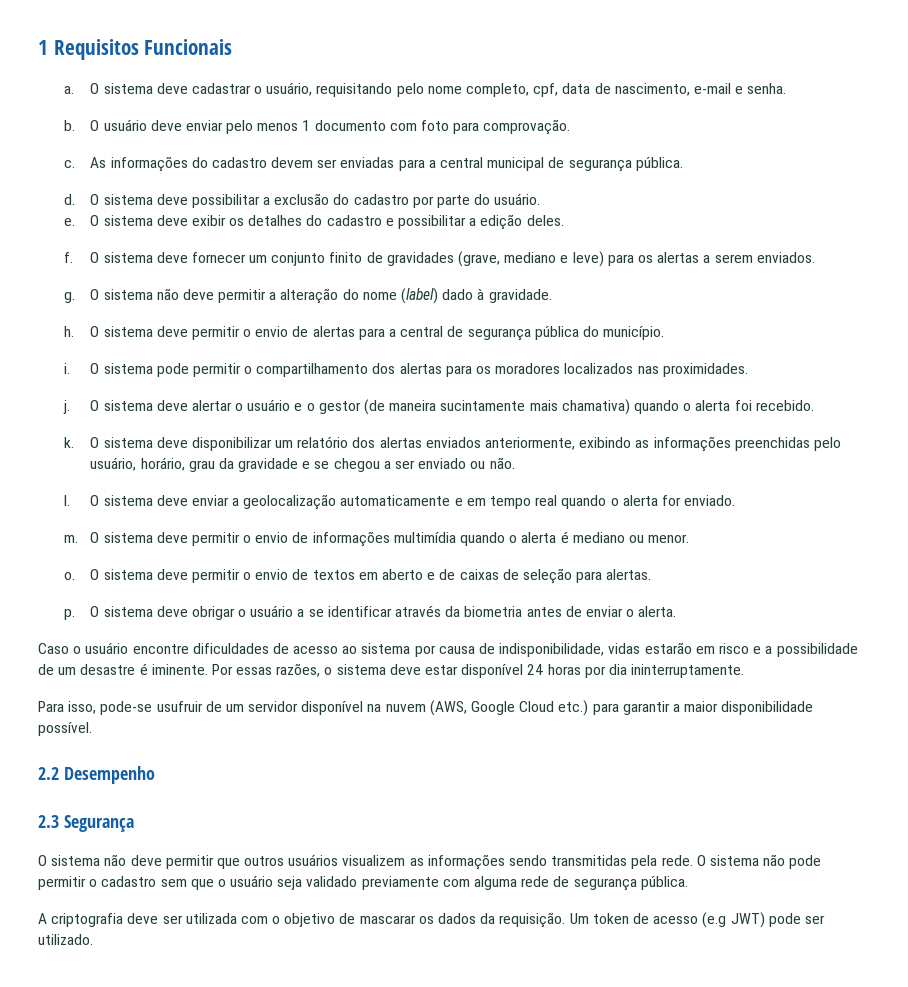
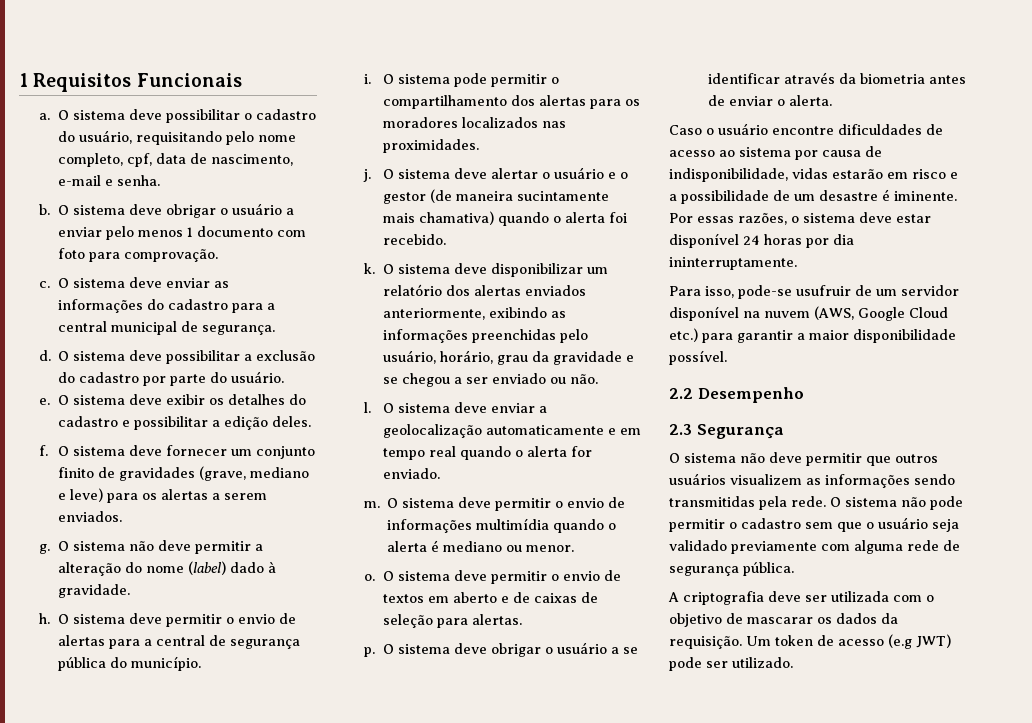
- O sistema deve cadastrar o usuário, requisitando pelo nome completo, cpf, data de nascimento, e-mail e senha.
+ O sistema deve possibilitar o cadastro do usuário, requisitando pelo nome completo, cpf, data de nascimento, e-mail e senha.
- O usuário deve enviar pelo menos 1 documento com foto para comprovação.
+ O sistema deve obrigar o usuário a enviar pelo menos 1 documento com foto para comprovação.
- As informações do cadastro devem ser enviadas para a central municipal de segurança pública.
+ O sistema deve enviar as informações do cadastro para a central municipal de segurança.

